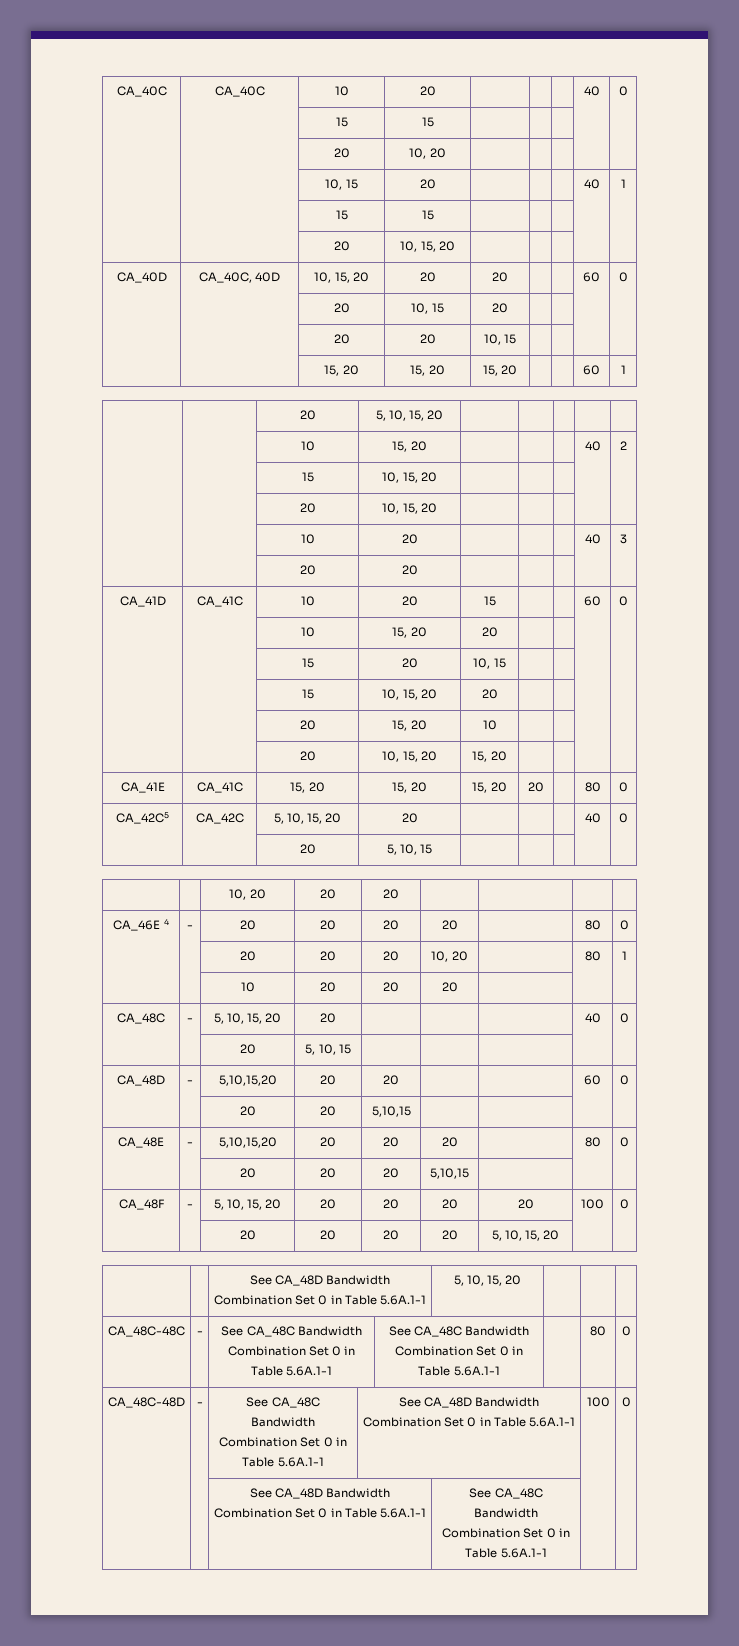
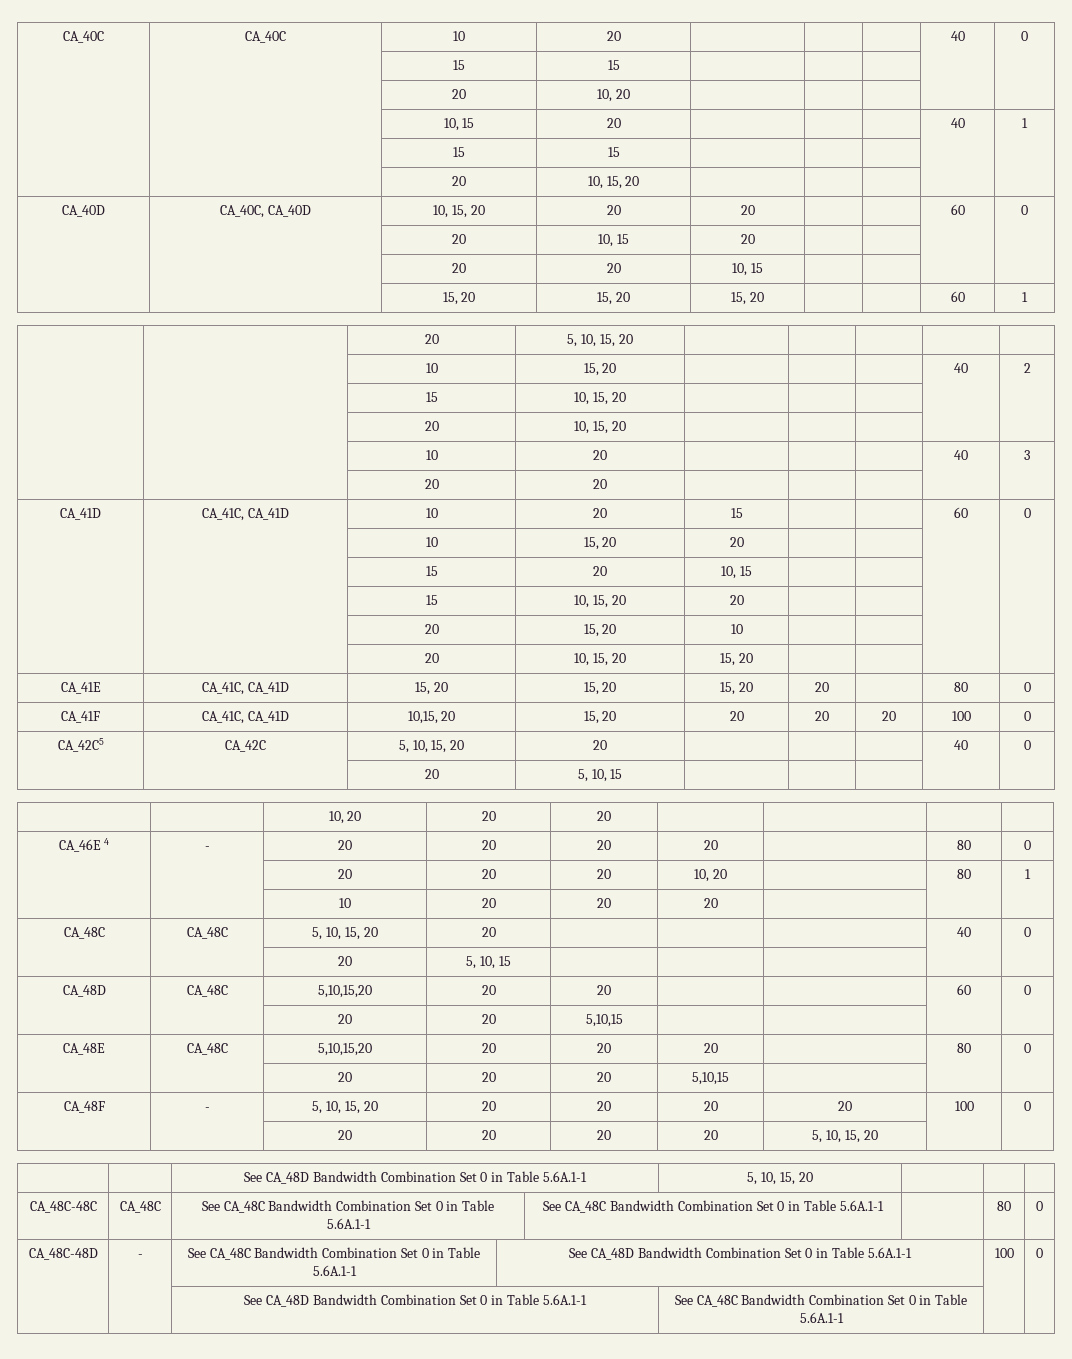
- CA_40D | CA_40C, 40D | 10, 15, 20 | 20 | 20 | | | 60 | 0
+ CA_40D | CA_40C, CA_40D | 10, 15, 20 | 20 | 20 | | | 60 | 0
- CA_41D | CA_41C | 10 | 20 | 15 | | | 60 | 0
+ CA_41D | CA_41C, CA_41D | 10 | 20 | 15 | | | 60 | 0
- CA_41E | CA_41C | 15, 20 | 15, 20 | 15, 20 | 20 | | 80 | 0
+ CA_41E | CA_41C, CA_41D | 15, 20 | 15, 20 | 15, 20 | 20 | | 80 | 0
+ CA_41F | CA_41C, CA_41D | 10,15, 20 | 15, 20 | 20 | 20 | 20 | 100 | 0
- CA_48C | - | 5, 10, 15, 20 | 20 | | | | 40 | 0
+ CA_48C | CA_48C | 5, 10, 15, 20 | 20 | | | | 40 | 0
- CA_48D | - | 5,10,15,20 | 20 | 20 | | | 60 | 0
+ CA_48D | CA_48C | 5,10,15,20 | 20 | 20 | | | 60 | 0
- CA_48E | - | 5,10,15,20 | 20 | 20 | 20 | | 80 | 0
+ CA_48E | CA_48C | 5,10,15,20 | 20 | 20 | 20 | | 80 | 0
- CA_48C-48C | - | See CA_48C Bandwidth Combination Set 0 in Table 5.6A.1-1 | See CA_48C Bandwidth Combination Set 0 in Table 5.6A.1-1 | | 80 | 0
+ CA_48C-48C | CA_48C | See CA_48C Bandwidth Combination Set 0 in Table 5.6A.1-1 | See CA_48C Bandwidth Combination Set 0 in Table 5.6A.1-1 | | 80 | 0

